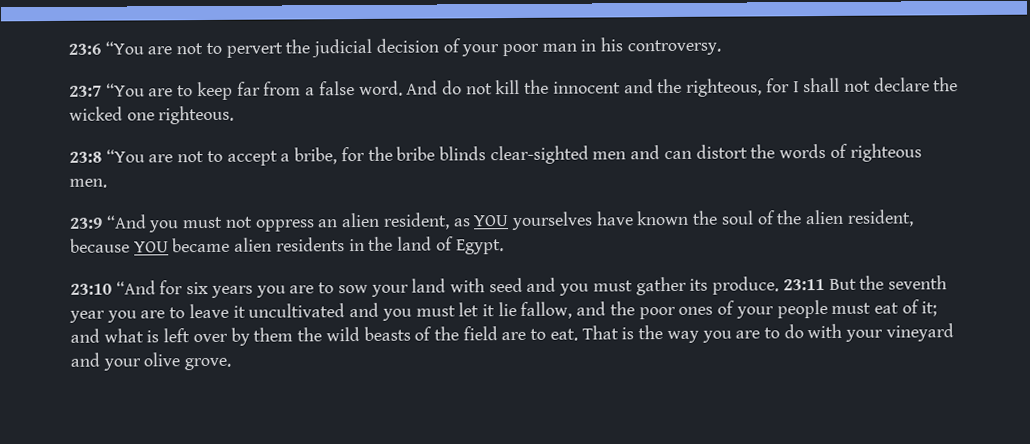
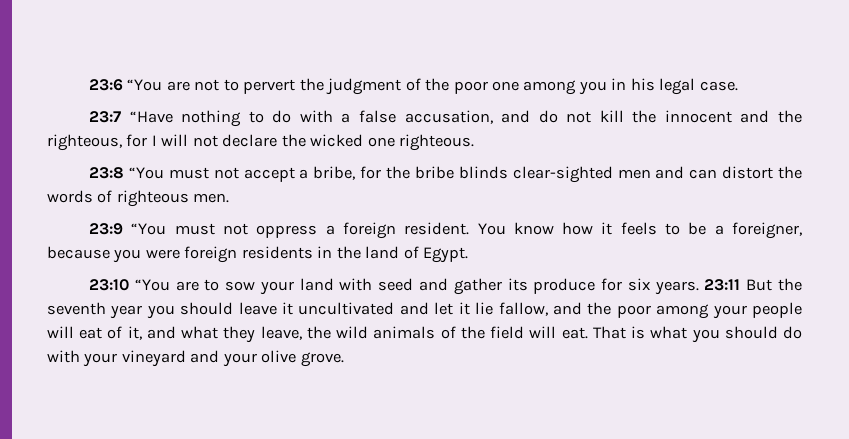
- 23:6 “You are not to pervert the judicial decision of your poor man in his controversy.
- 23:7 “You are to keep far from a false word. And do not kill the innocent and the righteous, for I shall not declare the wicked one righteous.
+ 23:6 “You are not to pervert the judgment of the poor one among you in his legal case.
+ 23:7 “Have nothing to do with a false accusation, and do not kill the innocent and the righteous, for I will not declare the wicked one righteous.
- 23:8 “You are not to accept a bribe, for the bribe blinds clear-sighted men and can distort the words of righteous men.
+ 23:8 “You must not accept a bribe, for the bribe blinds clear-sighted men and can distort the words of righteous men.
- 23:9 “And you must not oppress an alien resident, as YOU yourselves have known the soul of the alien resident, because YOU became alien residents in the land of Egypt.
+ 23:9 “You must not oppress a foreign resident. You know how it feels to be a foreigner, because you were foreign residents in the land of Egypt.
- 23:10 “And for six years you are to sow your land with seed and you must gather its produce.
+ 23:10 “You are to sow your land with seed and gather its produce for six years.
- 23:11 But the seventh year you are to leave it uncultivated and you must let it lie fallow, and the poor ones of your people must eat of it; and what is left over by them the wild beasts of the field are to eat.
+ 23:11 But the seventh year you should leave it uncultivated and let it lie fallow, and the poor among your people will eat of it, and what they leave, the wild animals of the field will eat.
- That is the way you are to do with your vineyard and your olive grove.
+ That is what you should do with your vineyard and your olive grove.

